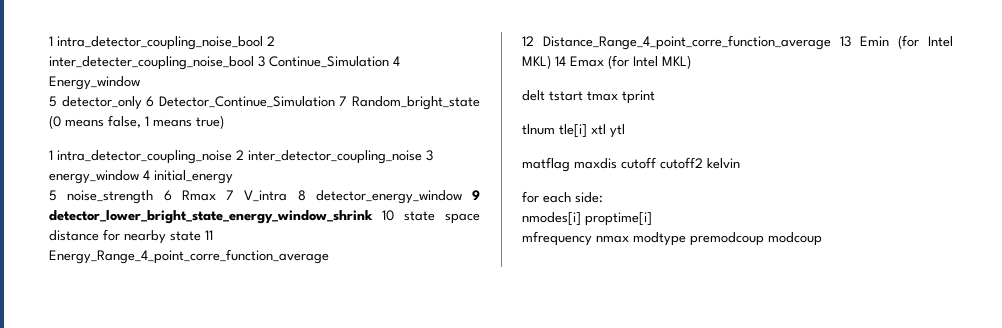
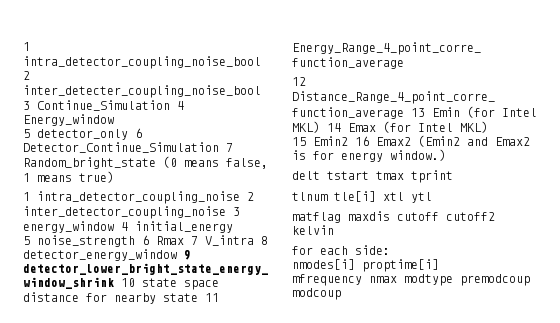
+ 15 Emin2 16 Emax2 (Emin2 and Emax2 is for energy window.)

